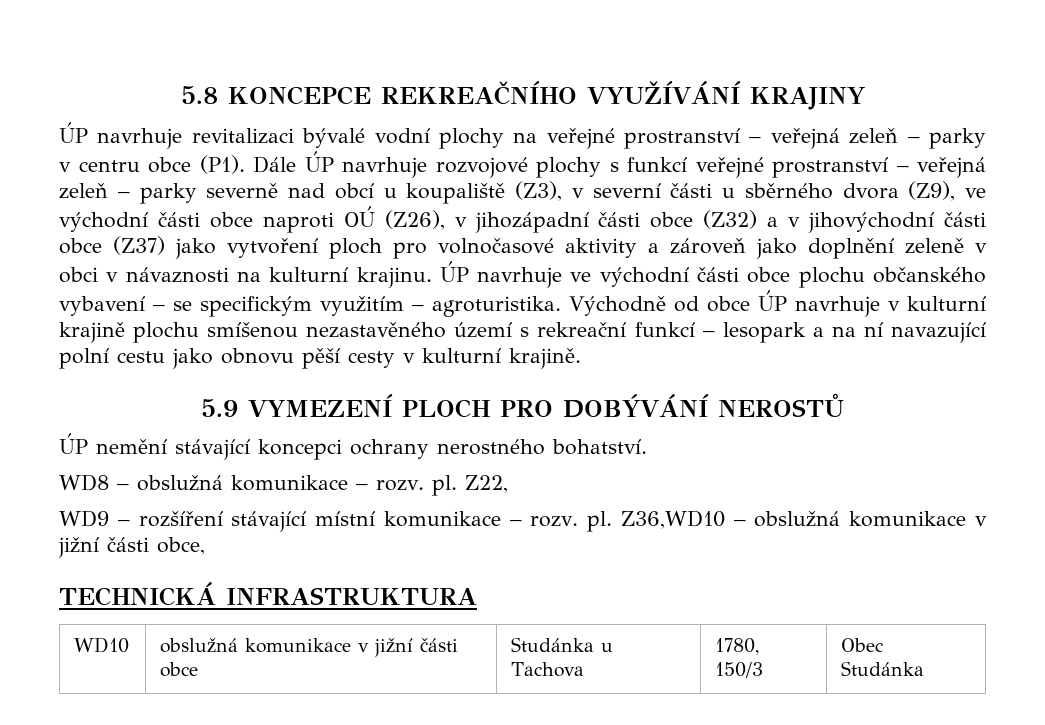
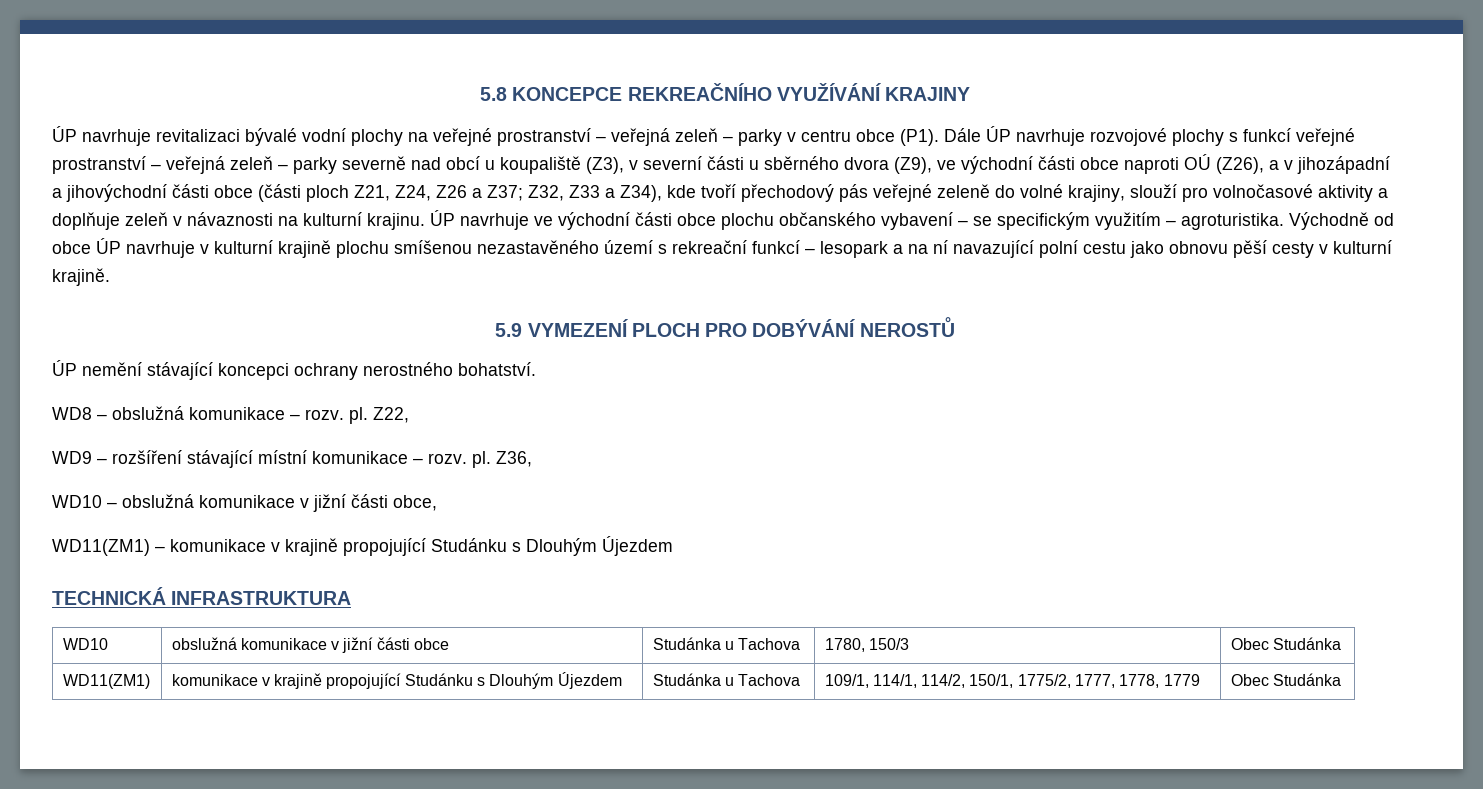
- ÚP navrhuje revitalizaci bývalé vodní plochy na veřejné prostranství – veřejná zeleň – parky v centru obce (P1). Dále ÚP navrhuje rozvojové plochy s funkcí veřejné prostranství – veřejná zeleň – parky severně nad obcí u koupaliště (Z3), v severní části u sběrného dvora (Z9), ve východní části obce naproti OÚ (Z26), v jihozápadní části obce (Z32) a v jihovýchodní části obce (Z37) jako vytvoření ploch pro volnočasové aktivity a zároveň jako doplnění zeleně v obci v návaznosti na kulturní krajinu.
+ ÚP navrhuje revitalizaci bývalé vodní plochy na veřejné prostranství – veřejná zeleň – parky v centru obce (P1). Dále ÚP navrhuje rozvojové plochy s funkcí veřejné prostranství – veřejná zeleň – parky severně nad obcí u koupaliště (Z3), v severní části u sběrného dvora (Z9), ve východní části obce naproti OÚ (Z26), a v jihozápadní a jihovýchodní části obce (části ploch Z21, Z24, Z26 a Z37; Z32, Z33 a Z34), kde tvoří přechodový pás veřejné zeleně do volné krajiny, slouží pro volnočasové aktivity a doplňuje zeleň v návaznosti na kulturní krajinu.
- Z36,WD10 – obslužná komunikace v jižní části obce,
+ Z36,
+ WD10 – obslužná komunikace v jižní části obce,
+ WD11(ZM1) – komunikace v krajině propojující Studánku s Dlouhým Újezdem
+ WD11(ZM1) | komunikace v krajině propojující Studánku s Dlouhým Újezdem | Studánka u Tachova | 109/1, 114/1, 114/2, 150/1, 1775/2, 1777, 1778, 1779 | Obec Studánka

